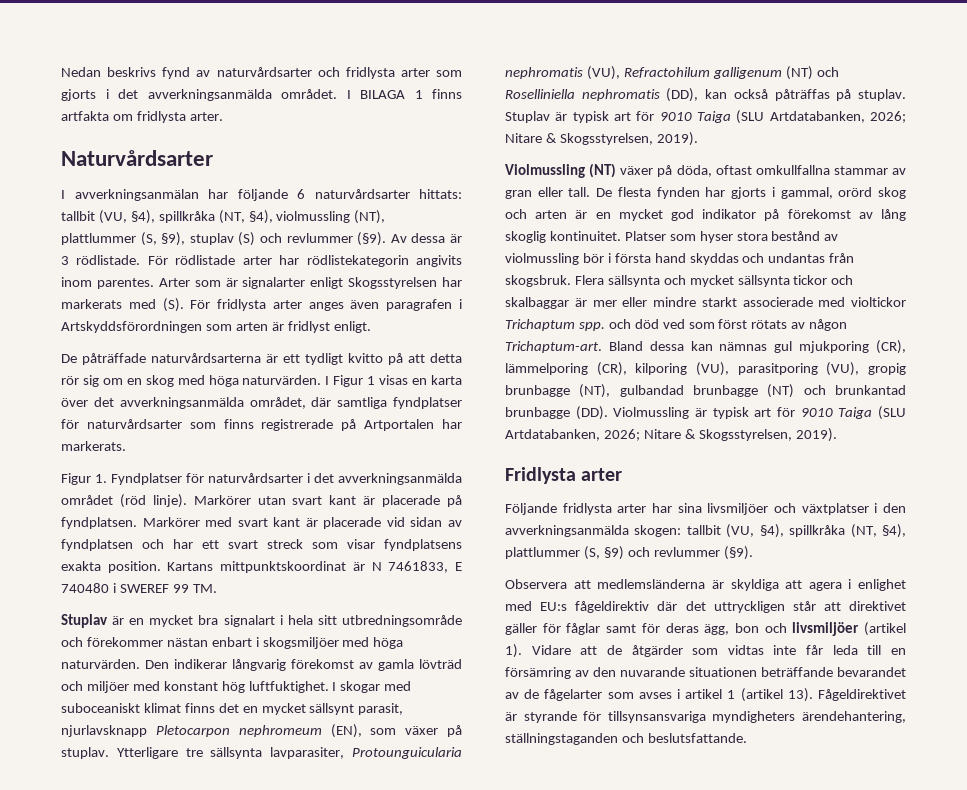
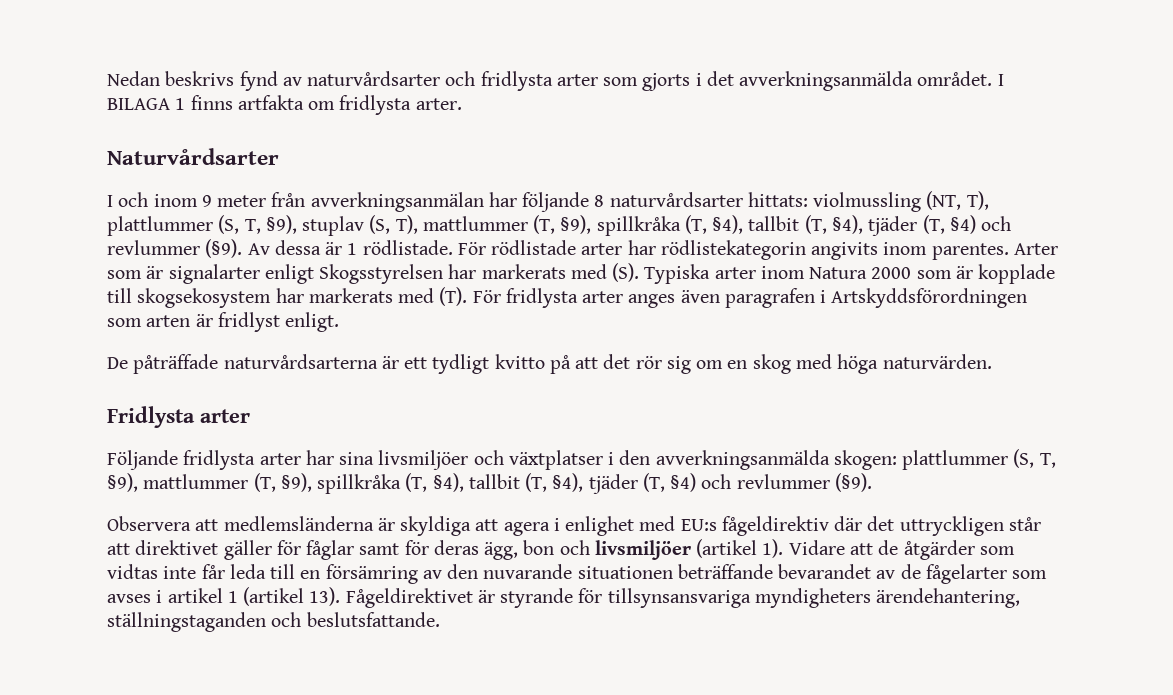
- I avverkningsanmälan har följande 6 naturvårdsarter hittats: tallbit (VU, §4), spillkråka (NT, §4), violmussling (NT), plattlummer (S, §9), stuplav (S) och revlummer (§9).
+ I och inom 9 meter från avverkningsanmälan har följande 8 naturvårdsarter hittats: violmussling (NT, T), plattlummer (S, T, §9), stuplav (S, T), mattlummer (T, §9), spillkråka (T, §4), tallbit (T, §4), tjäder (T, §4) och revlummer (§9).
- Av dessa är 3 rödlistade.
+ Av dessa är 1 rödlistade.
- Arter som är signalarter enligt Skogsstyrelsen har markerats med (S). För fridlysta arter anges även paragrafen i Artskyddsförordningen som arten är fridlyst enligt.
+ Arter som är signalarter enligt Skogsstyrelsen har markerats med (S). Typiska arter inom Natura 2000 som är kopplade till skogsekosystem har markerats med (T). För fridlysta arter anges även paragrafen i Artskyddsförordningen som arten är fridlyst enligt.
- De påträffade naturvårdsarterna är ett tydligt kvitto på att detta rör sig om en skog med höga naturvärden. I Figur 1 visas en karta över det avverkningsanmälda området, där samtliga fyndplatser för naturvårdsarter som finns registrerade på Artportalen har markerats.
- Figur 1. Fyndplatser för naturvårdsarter i det avverkningsanmälda området (röd linje). Markörer utan svart kant är placerade på fyndplatsen. Markörer med svart kant är placerade vid sidan av fyndplatsen och har ett svart streck som visar fyndplatsens exakta position. Kartans mittpunktskoordinat är N 7461833, E 740480 i SWEREF 99 TM.
- Stuplav är en mycket bra signalart i hela sitt utbredningsområde och förekommer nästan enbart i skogsmiljöer med höga naturvärden. Den indikerar långvarig förekomst av gamla lövträd och miljöer med konstant hög luftfuktighet. I skogar med suboceaniskt klimat finns det en mycket sällsynt parasit, njurlavsknapp Pletocarpon nephromeum (EN), som växer på stuplav. Ytterligare tre sällsynta lavparasiter, Protounguicularia nephromatis (VU), Refractohilum galligenum (NT) och Roselliniella nephromatis (DD), kan också påträffas på stuplav. Stuplav är typisk art för 9010 Taiga (SLU Artdatabanken, 2026; Nitare & Skogsstyrelsen, 2019).
- Violmussling (NT) växer på döda, oftast omkullfallna stammar av gran eller tall. De flesta fynden har gjorts i gammal, orörd skog och arten är en mycket god indikator på förekomst av lång skoglig kontinuitet. Platser som hyser stora bestånd av violmussling bör i första hand skyddas och undantas från skogsbruk. Flera sällsynta och mycket sällsynta tickor och skalbaggar är mer eller mindre starkt associerade med violtickor Trichaptum spp. och död ved som först rötats av någon Trichaptum-art. Bland dessa kan nämnas gul mjukporing (CR), lämmelporing (CR), kilporing (VU), parasitporing (VU), gropig brunbagge (NT), gulbandad brunbagge (NT) och brunkantad brunbagge (DD). Violmussling är typisk art för 9010 Taiga (SLU Artdatabanken, 2026; Nitare & Skogsstyrelsen, 2019).
+ De påträffade naturvårdsarterna är ett tydligt kvitto på att det rör sig om en skog med höga naturvärden.
- Följande fridlysta arter har sina livsmiljöer och växtplatser i den avverkningsanmälda skogen: tallbit (VU, §4), spillkråka (NT, §4), plattlummer (S, §9) och revlummer (§9).
+ Följande fridlysta arter har sina livsmiljöer och växtplatser i den avverkningsanmälda skogen: plattlummer (S, T, §9), mattlummer (T, §9), spillkråka (T, §4), tallbit (T, §4), tjäder (T, §4) och revlummer (§9).

